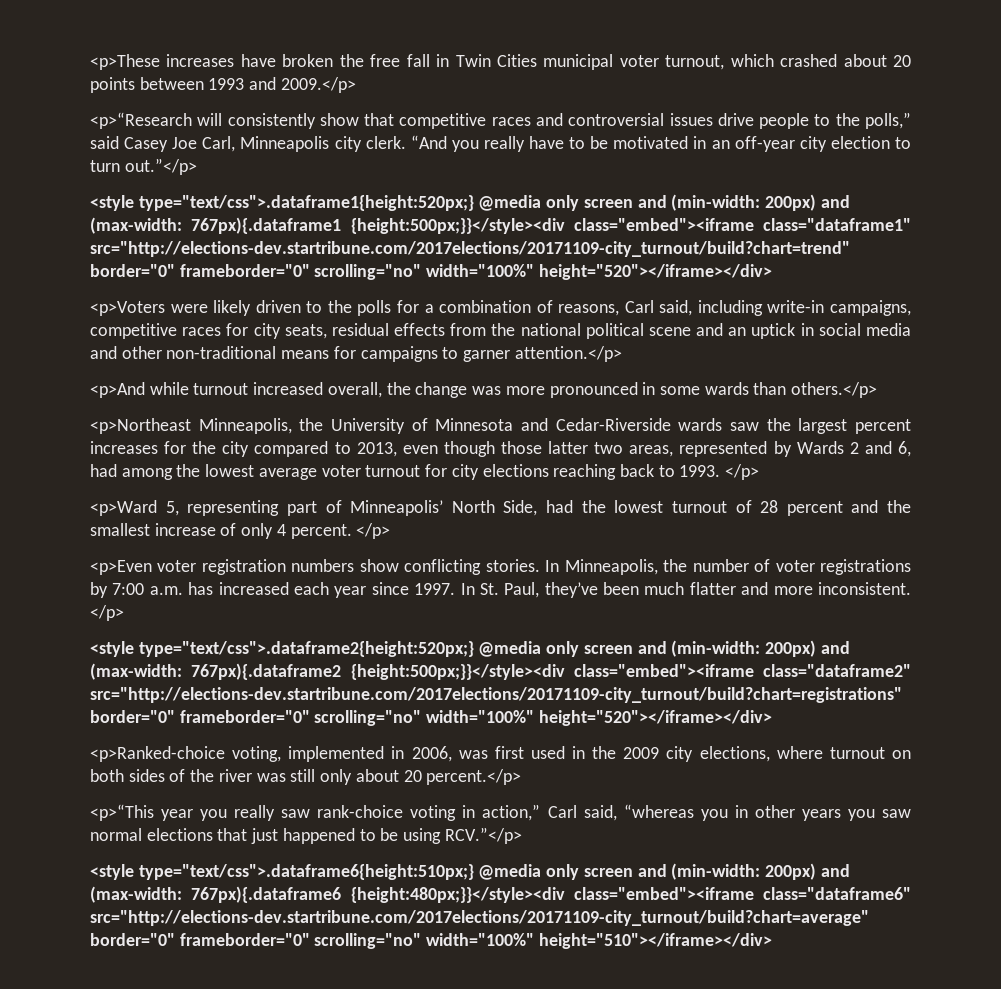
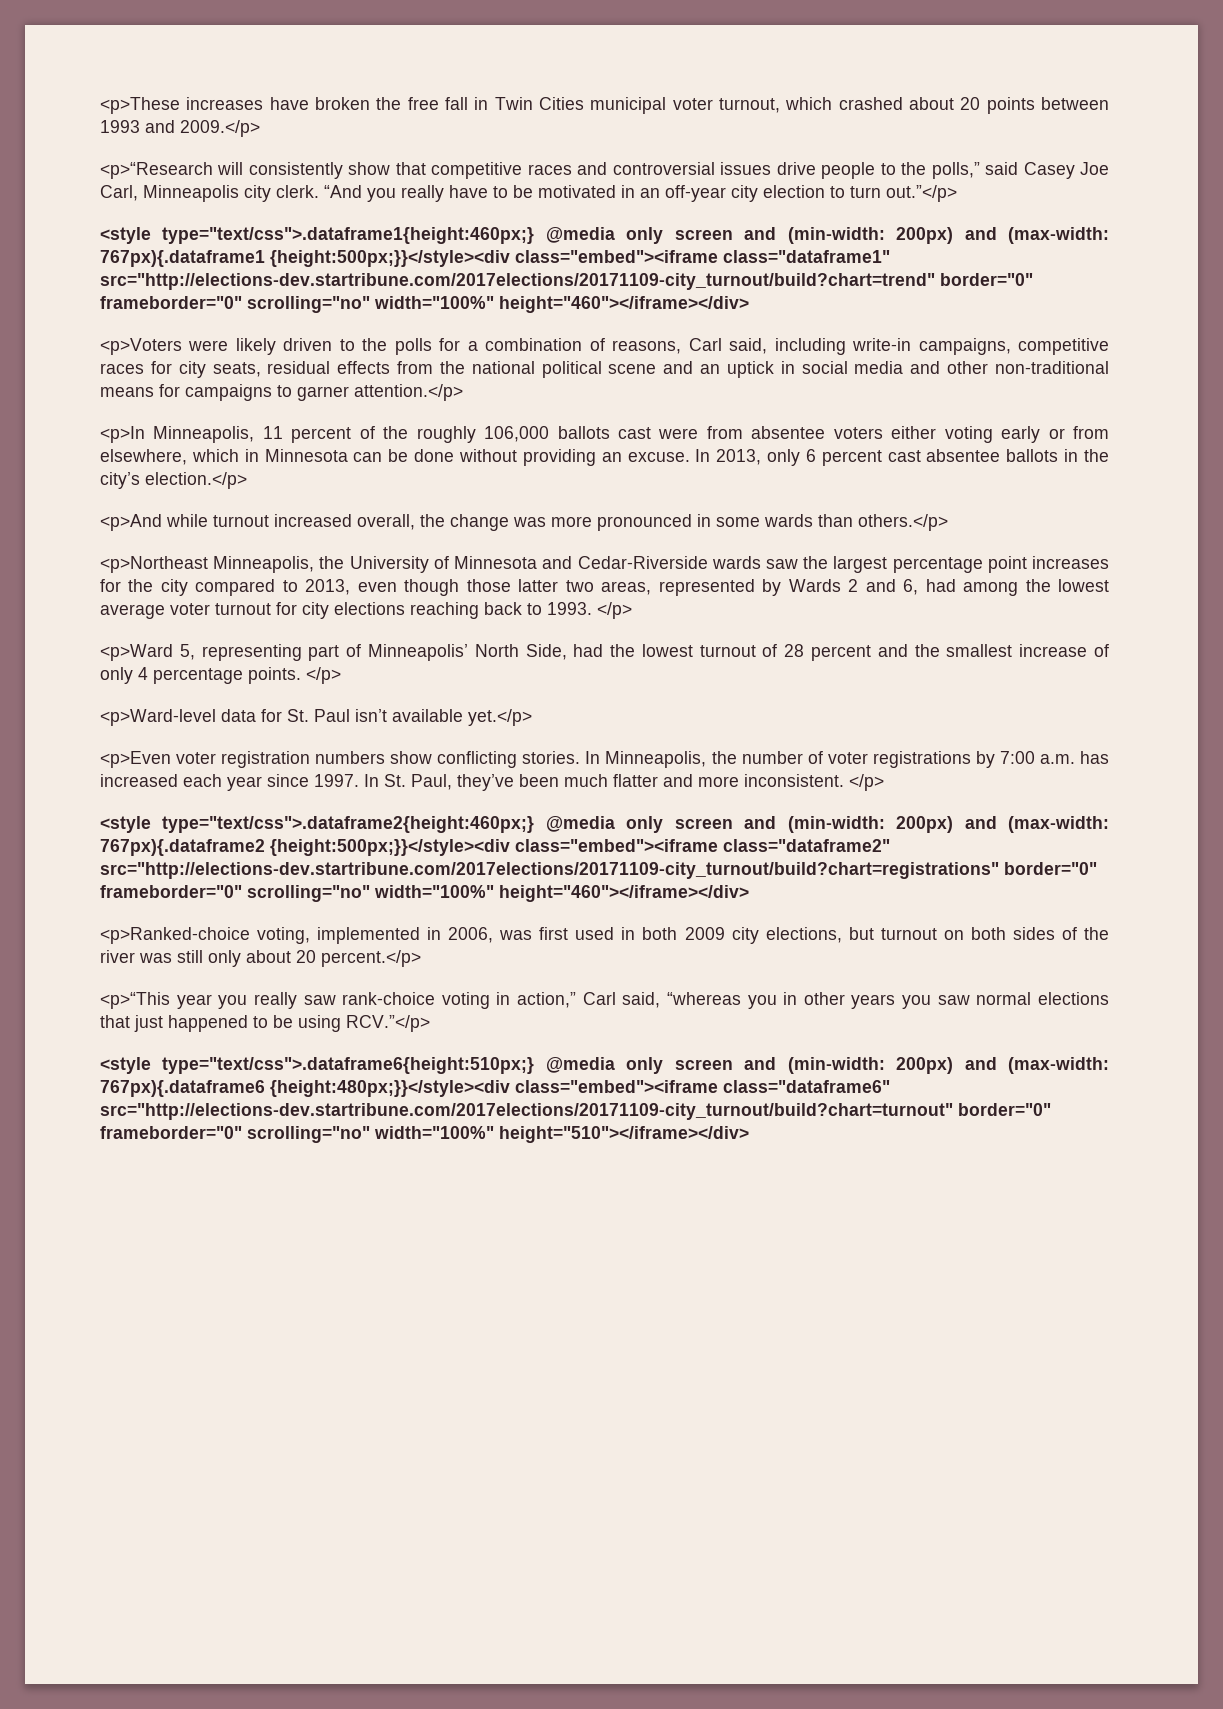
- <style type="text/css">.dataframe1{height:520px;} @media only screen and (min-width: 200px) and (max-width: 767px){.dataframe1 {height:500px;}}</style><div class="embed"><iframe class="dataframe1" src="http://elections-dev.startribune.com/2017elections/20171109-city_turnout/build?chart=trend" border="0" frameborder="0" scrolling="no" width="100%" height="520"></iframe></div>
+ <style type="text/css">.dataframe1{height:460px;} @media only screen and (min-width: 200px) and (max-width: 767px){.dataframe1 {height:500px;}}</style><div class="embed"><iframe class="dataframe1" src="http://elections-dev.startribune.com/2017elections/20171109-city_turnout/build?chart=trend" border="0" frameborder="0" scrolling="no" width="100%" height="460"></iframe></div>
+ <p>In Minneapolis, 11 percent of the roughly 106,000 ballots cast were from absentee voters either voting early or from elsewhere, which in Minnesota can be done without providing an excuse. In 2013, only 6 percent cast absentee ballots in the city’s election.</p>
- <p>Northeast Minneapolis, the University of Minnesota and Cedar-Riverside wards saw the largest percent increases for the city compared to 2013, even though those latter two areas, represented by Wards 2 and 6, had among the lowest average voter turnout for city elections reaching back to 1993.
+ <p>Northeast Minneapolis, the University of Minnesota and Cedar-Riverside wards saw the largest percentage point increases for the city compared to 2013, even though those latter two areas, represented by Wards 2 and 6, had among the lowest average voter turnout for city elections reaching back to 1993.
- <p>Ward 5, representing part of Minneapolis’ North Side, had the lowest turnout of 28 percent and the smallest increase of only 4 percent. </p>
+ <p>Ward 5, representing part of Minneapolis’ North Side, had the lowest turnout of 28 percent and the smallest increase of only 4 percentage points. </p>
+ <p>Ward-level data for St. Paul isn’t available yet.</p>
- <style type="text/css">.dataframe2{height:520px;} @media only screen and (min-width: 200px) and (max-width: 767px){.dataframe2 {height:500px;}}</style><div class="embed"><iframe class="dataframe2" src="http://elections-dev.startribune.com/2017elections/20171109-city_turnout/build?chart=registrations" border="0" frameborder="0" scrolling="no" width="100%" height="520"></iframe></div>
+ <style type="text/css">.dataframe2{height:460px;} @media only screen and (min-width: 200px) and (max-width: 767px){.dataframe2 {height:500px;}}</style><div class="embed"><iframe class="dataframe2" src="http://elections-dev.startribune.com/2017elections/20171109-city_turnout/build?chart=registrations" border="0" frameborder="0" scrolling="no" width="100%" height="460"></iframe></div>
- <p>Ranked-choice voting, implemented in 2006, was first used in the 2009 city elections, where turnout on both sides of the river was still only about 20 percent.</p>
+ <p>Ranked-choice voting, implemented in 2006, was first used in both 2009 city elections, but turnout on both sides of the river was still only about 20 percent.</p>
- <style type="text/css">.dataframe6{height:510px;} @media only screen and (min-width: 200px) and (max-width: 767px){.dataframe6 {height:480px;}}</style><div class="embed"><iframe class="dataframe6" src="http://elections-dev.startribune.com/2017elections/20171109-city_turnout/build?chart=average" border="0" frameborder="0" scrolling="no" width="100%" height="510"></iframe></div>
+ <style type="text/css">.dataframe6{height:510px;} @media only screen and (min-width: 200px) and (max-width: 767px){.dataframe6 {height:480px;}}</style><div class="embed"><iframe class="dataframe6" src="http://elections-dev.startribune.com/2017elections/20171109-city_turnout/build?chart=turnout" border="0" frameborder="0" scrolling="no" width="100%" height="510"></iframe></div>

